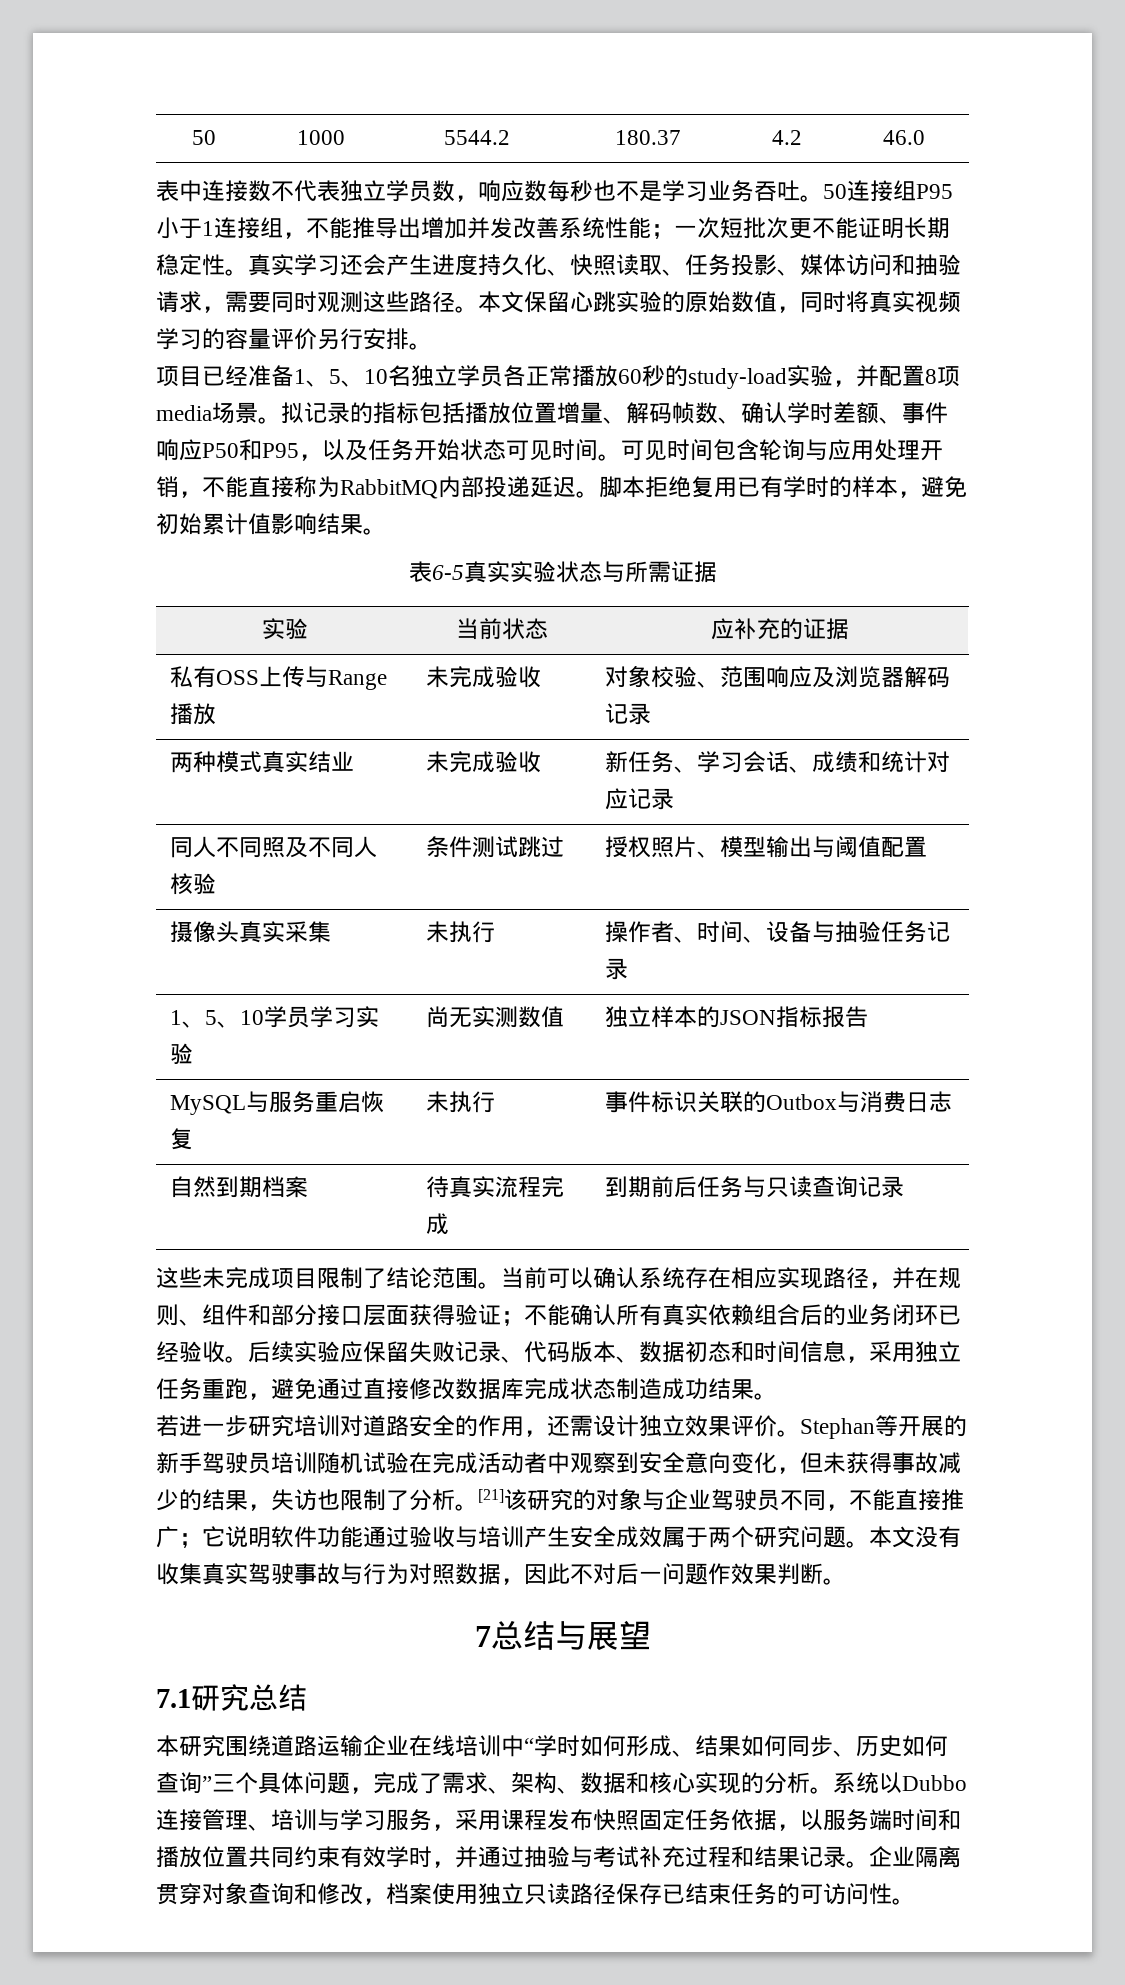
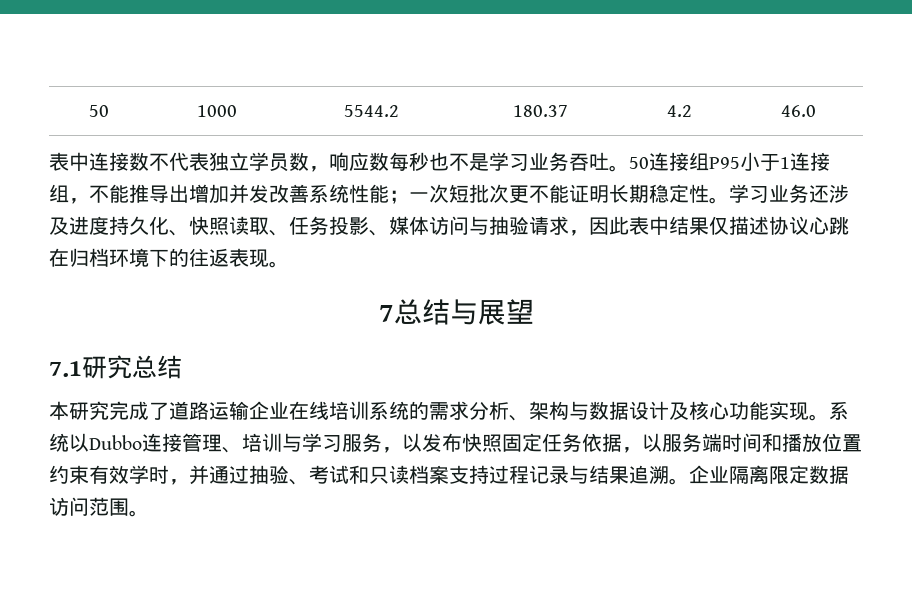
- 真实学习还会产生进度持久化、快照读取、任务投影、媒体访问和抽验请求，需要同时观测这些路径。本文保留心跳实验的原始数值，同时将真实视频学习的容量评价另行安排。
- 项目已经准备1、5、10名独立学员各正常播放60秒的study-load实验，并配置8项media场景。拟记录的指标包括播放位置增量、解码帧数、确认学时差额、事件响应P50和P95，以及任务开始状态可见时间。可见时间包含轮询与应用处理开销，不能直接称为RabbitMQ内部投递延迟。脚本拒绝复用已有学时的样本，避免初始累计值影响结果。
- 表6-5真实实验状态与所需证据
- 实验 | 当前状态 | 应补充的证据
- 私有OSS上传与Range播放 | 未完成验收 | 对象校验、范围响应及浏览器解码记录
- 两种模式真实结业 | 未完成验收 | 新任务、学习会话、成绩和统计对应记录
- 同人不同照及不同人核验 | 条件测试跳过 | 授权照片、模型输出与阈值配置
- 摄像头真实采集 | 未执行 | 操作者、时间、设备与抽验任务记录
- 1、5、10学员学习实验 | 尚无实测数值 | 独立样本的JSON指标报告
- MySQL与服务重启恢复 | 未执行 | 事件标识关联的Outbox与消费日志
- 自然到期档案 | 待真实流程完成 | 到期前后任务与只读查询记录
- 这些未完成项目限制了结论范围。当前可以确认系统存在相应实现路径，并在规则、组件和部分接口层面获得验证；不能确认所有真实依赖组合后的业务闭环已经验收。后续实验应保留失败记录、代码版本、数据初态和时间信息，采用独立任务重跑，避免通过直接修改数据库完成状态制造成功结果。
- 若进一步研究培训对道路安全的作用，还需设计独立效果评价。Stephan等开展的新手驾驶员培训随机试验在完成活动者中观察到安全意向变化，但未获得事故减少的结果，失访也限制了分析。[21]该研究的对象与企业驾驶员不同，不能直接推广；它说明软件功能通过验收与培训产生安全成效属于两个研究问题。本文没有收集真实驾驶事故与行为对照数据，因此不对后一问题作效果判断。
+ 学习业务还涉及进度持久化、快照读取、任务投影、媒体访问与抽验请求，因此表中结果仅描述协议心跳在归档环境下的往返表现。
- 本研究围绕道路运输企业在线培训中“学时如何形成、结果如何同步、历史如何查询”三个具体问题，完成了需求、架构、数据和核心实现的分析。
+ 本研究完成了道路运输企业在线培训系统的需求分析、架构与数据设计及核心功能实现。
- 系统以Dubbo连接管理、培训与学习服务，采用课程发布快照固定任务依据，以服务端时间和播放位置共同约束有效学时，并通过抽验与考试补充过程和结果记录。企业隔离贯穿对象查询和修改，档案使用独立只读路径保存已结束任务的可访问性。
+ 系统以Dubbo连接管理、培训与学习服务，以发布快照固定任务依据，以服务端时间和播放位置约束有效学时，并通过抽验、考试和只读档案支持过程记录与结果追溯。企业隔离限定数据访问范围。

